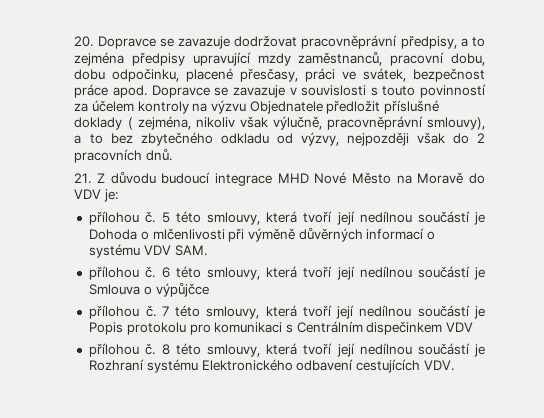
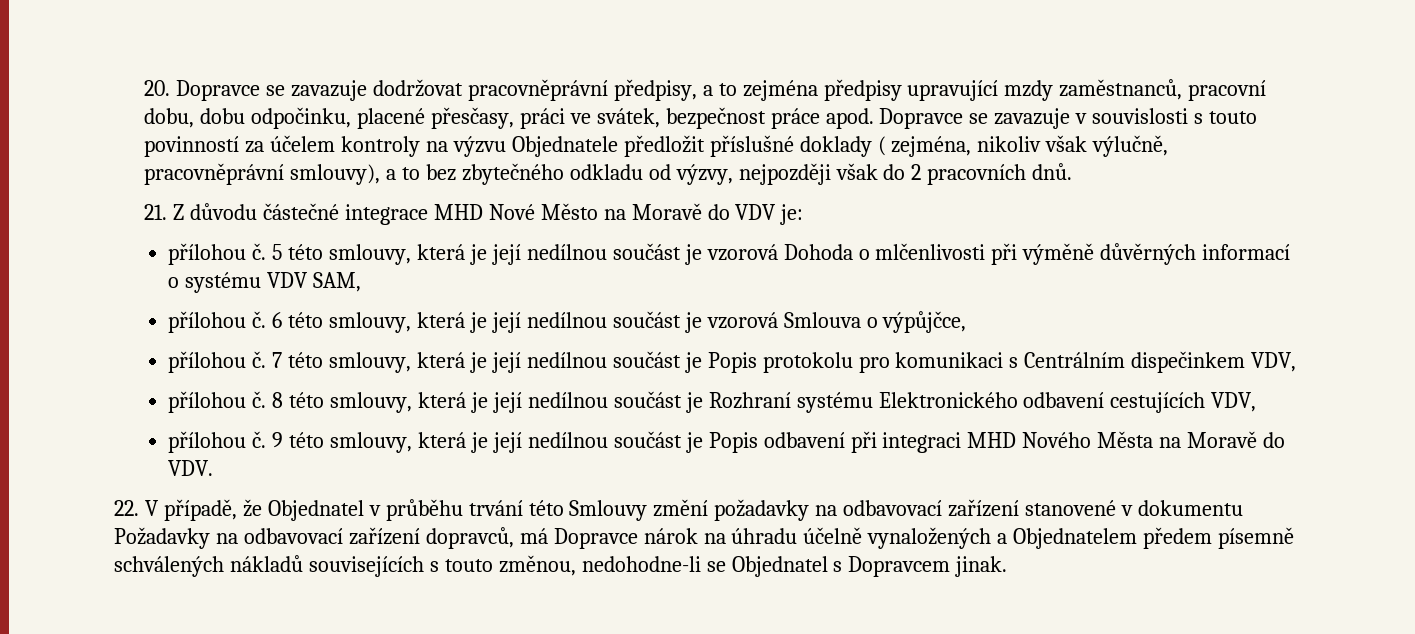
- 21. Z důvodu budoucí integrace MHD Nové Město na Moravě do VDV je:
+ 21. Z důvodu částečné integrace MHD Nové Město na Moravě do VDV je:
- 5 této smlouvy, která tvoří její nedílnou součástí je Dohoda o mlčenlivosti při výměně důvěrných informací o systému VDV SAM.
+ 5 této smlouvy, která je její nedílnou součást je vzorová Dohoda o mlčenlivosti při výměně důvěrných informací o systému VDV SAM,
- 6 této smlouvy, která tvoří její nedílnou součástí je Smlouva o výpůjčce
+ 6 této smlouvy, která je její nedílnou součást je vzorová Smlouva o výpůjčce,
- 7 této smlouvy, která tvoří její nedílnou součástí je Popis protokolu pro komunikaci s Centrálním dispečinkem VDV
+ 7 této smlouvy, která je její nedílnou součást je Popis protokolu pro komunikaci s Centrálním dispečinkem VDV,
- 8 této smlouvy, která tvoří její nedílnou součástí je Rozhraní systému Elektronického odbavení cestujících VDV.
+ 8 této smlouvy, která je její nedílnou součást je Rozhraní systému Elektronického odbavení cestujících VDV,
+ přílohou č. 9 této smlouvy, která je její nedílnou součást je Popis odbavení při integraci MHD Nového Města na Moravě do VDV.
+ 22. V případě, že Objednatel v průběhu trvání této Smlouvy změní požadavky na odbavovací zařízení stanovené v dokumentu Požadavky na odbavovací zařízení dopravců, má Dopravce nárok na úhradu účelně vynaložených a Objednatelem předem písemně schválených nákladů souvisejících s touto změnou, nedohodne-li se Objednatel s Dopravcem jinak.

